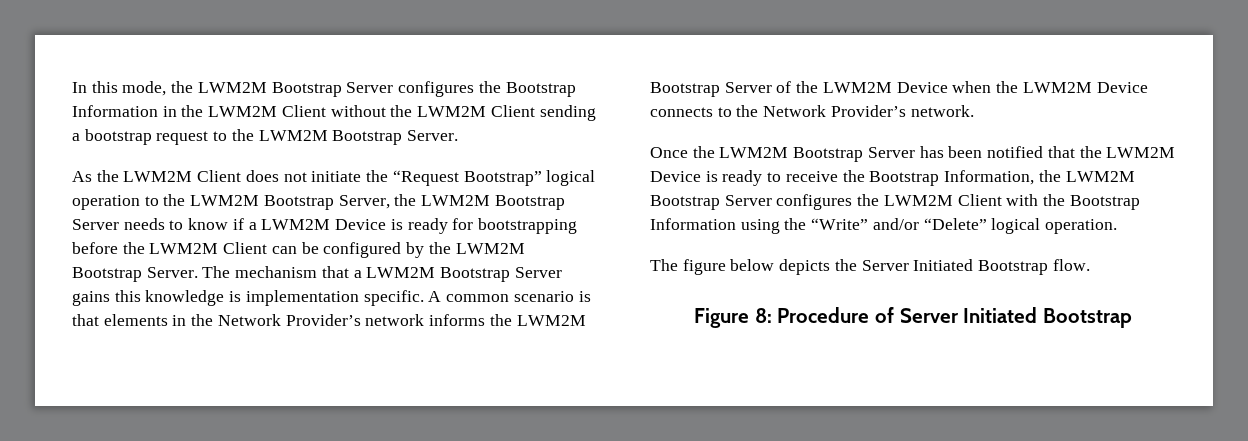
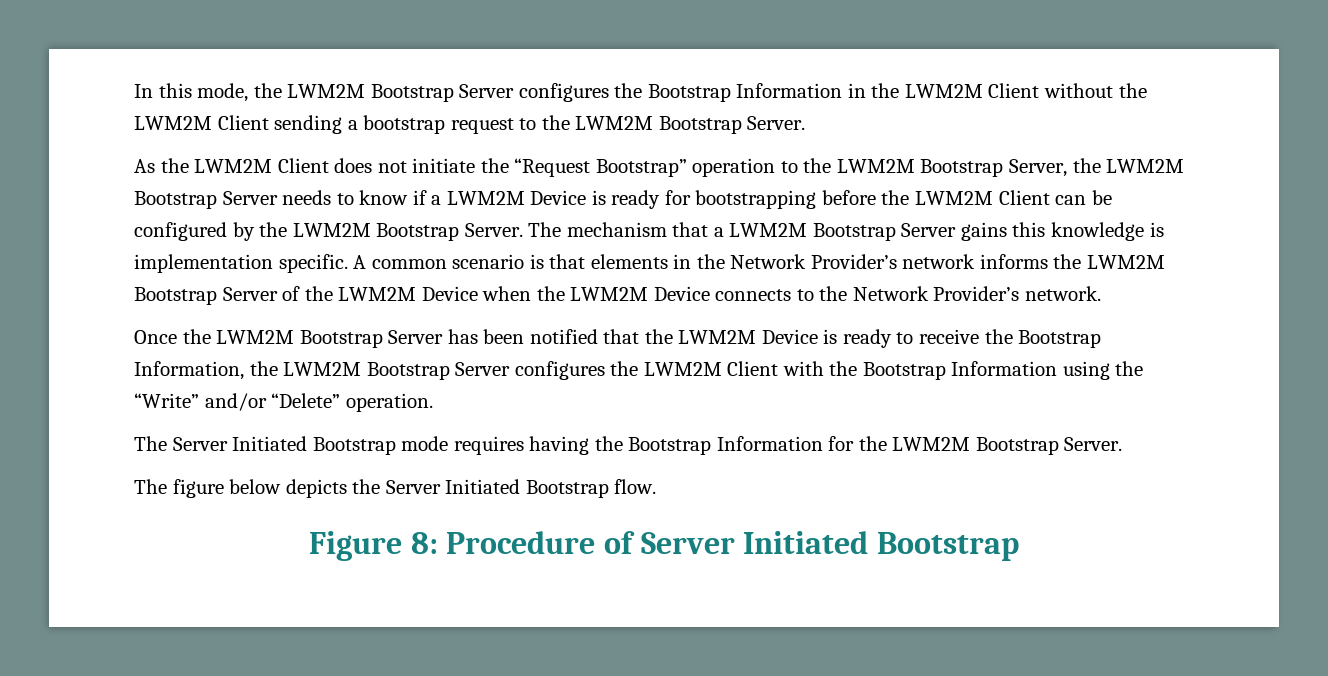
- As the LWM2M Client does not initiate the “Request Bootstrap” logical operation to the LWM2M Bootstrap Server, the LWM2M Bootstrap Server needs to know if a LWM2M Device is ready for bootstrapping before the LWM2M Client can be configured by the LWM2M Bootstrap Server.
+ As the LWM2M Client does not initiate the “Request Bootstrap” operation to the LWM2M Bootstrap Server, the LWM2M Bootstrap Server needs to know if a LWM2M Device is ready for bootstrapping before the LWM2M Client can be configured by the LWM2M Bootstrap Server.
- Once the LWM2M Bootstrap Server has been notified that the LWM2M Device is ready to receive the Bootstrap Information, the LWM2M Bootstrap Server configures the LWM2M Client with the Bootstrap Information using the “Write” and/or “Delete” logical operation.
+ Once the LWM2M Bootstrap Server has been notified that the LWM2M Device is ready to receive the Bootstrap Information, the LWM2M Bootstrap Server configures the LWM2M Client with the Bootstrap Information using the “Write” and/or “Delete” operation.
+ The Server Initiated Bootstrap mode requires having the Bootstrap Information for the LWM2M Bootstrap Server.

